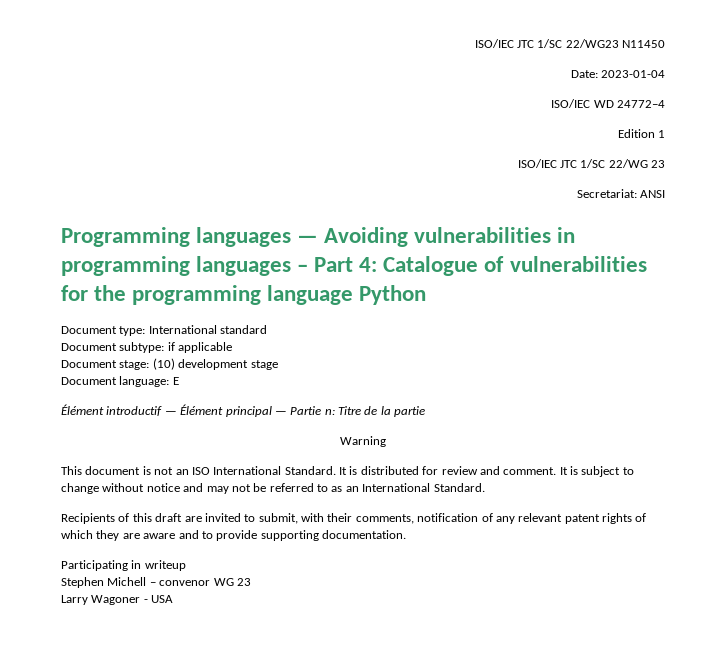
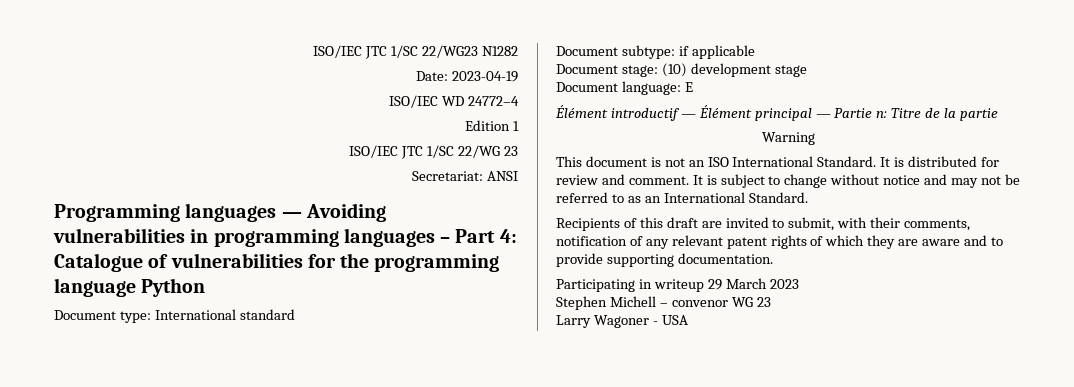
- ISO/IEC JTC 1/SC 22/WG23 N11450
+ ISO/IEC JTC 1/SC 22/WG23 N1282
- Date: 2023-01-04
+ Date: 2023-04-19
- Participating in writeup
+ Participating in writeup 29 March 2023

